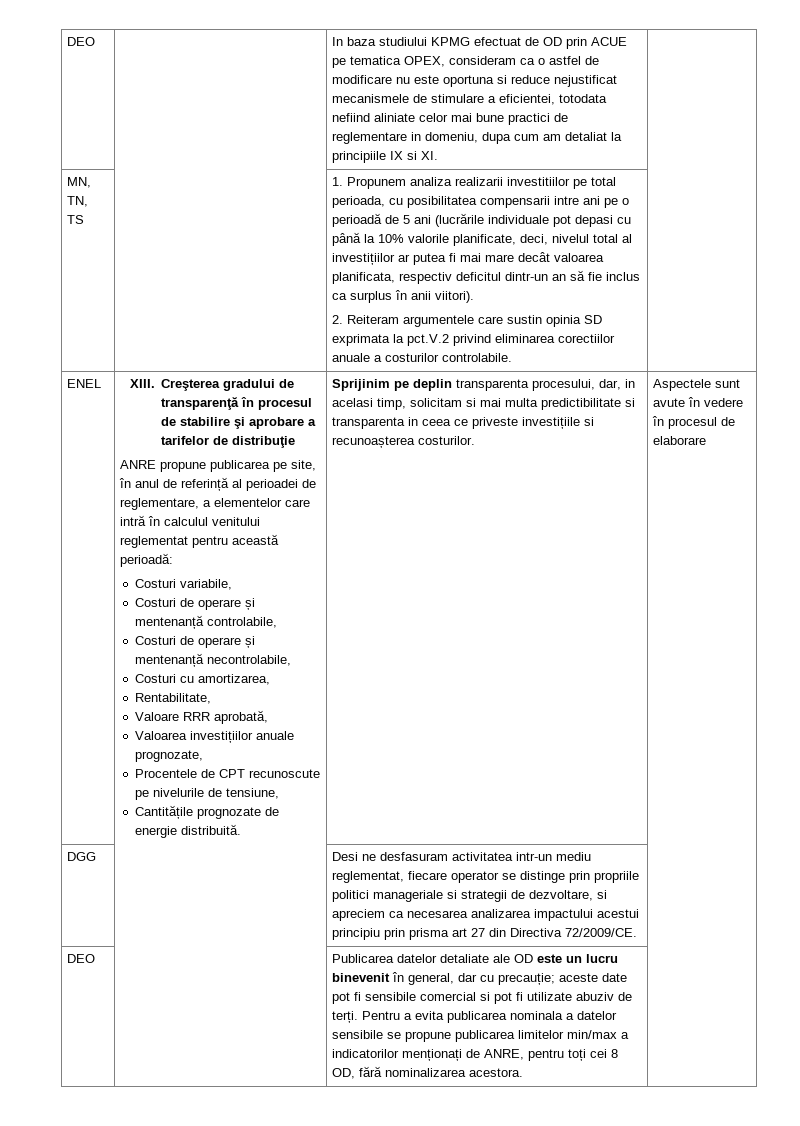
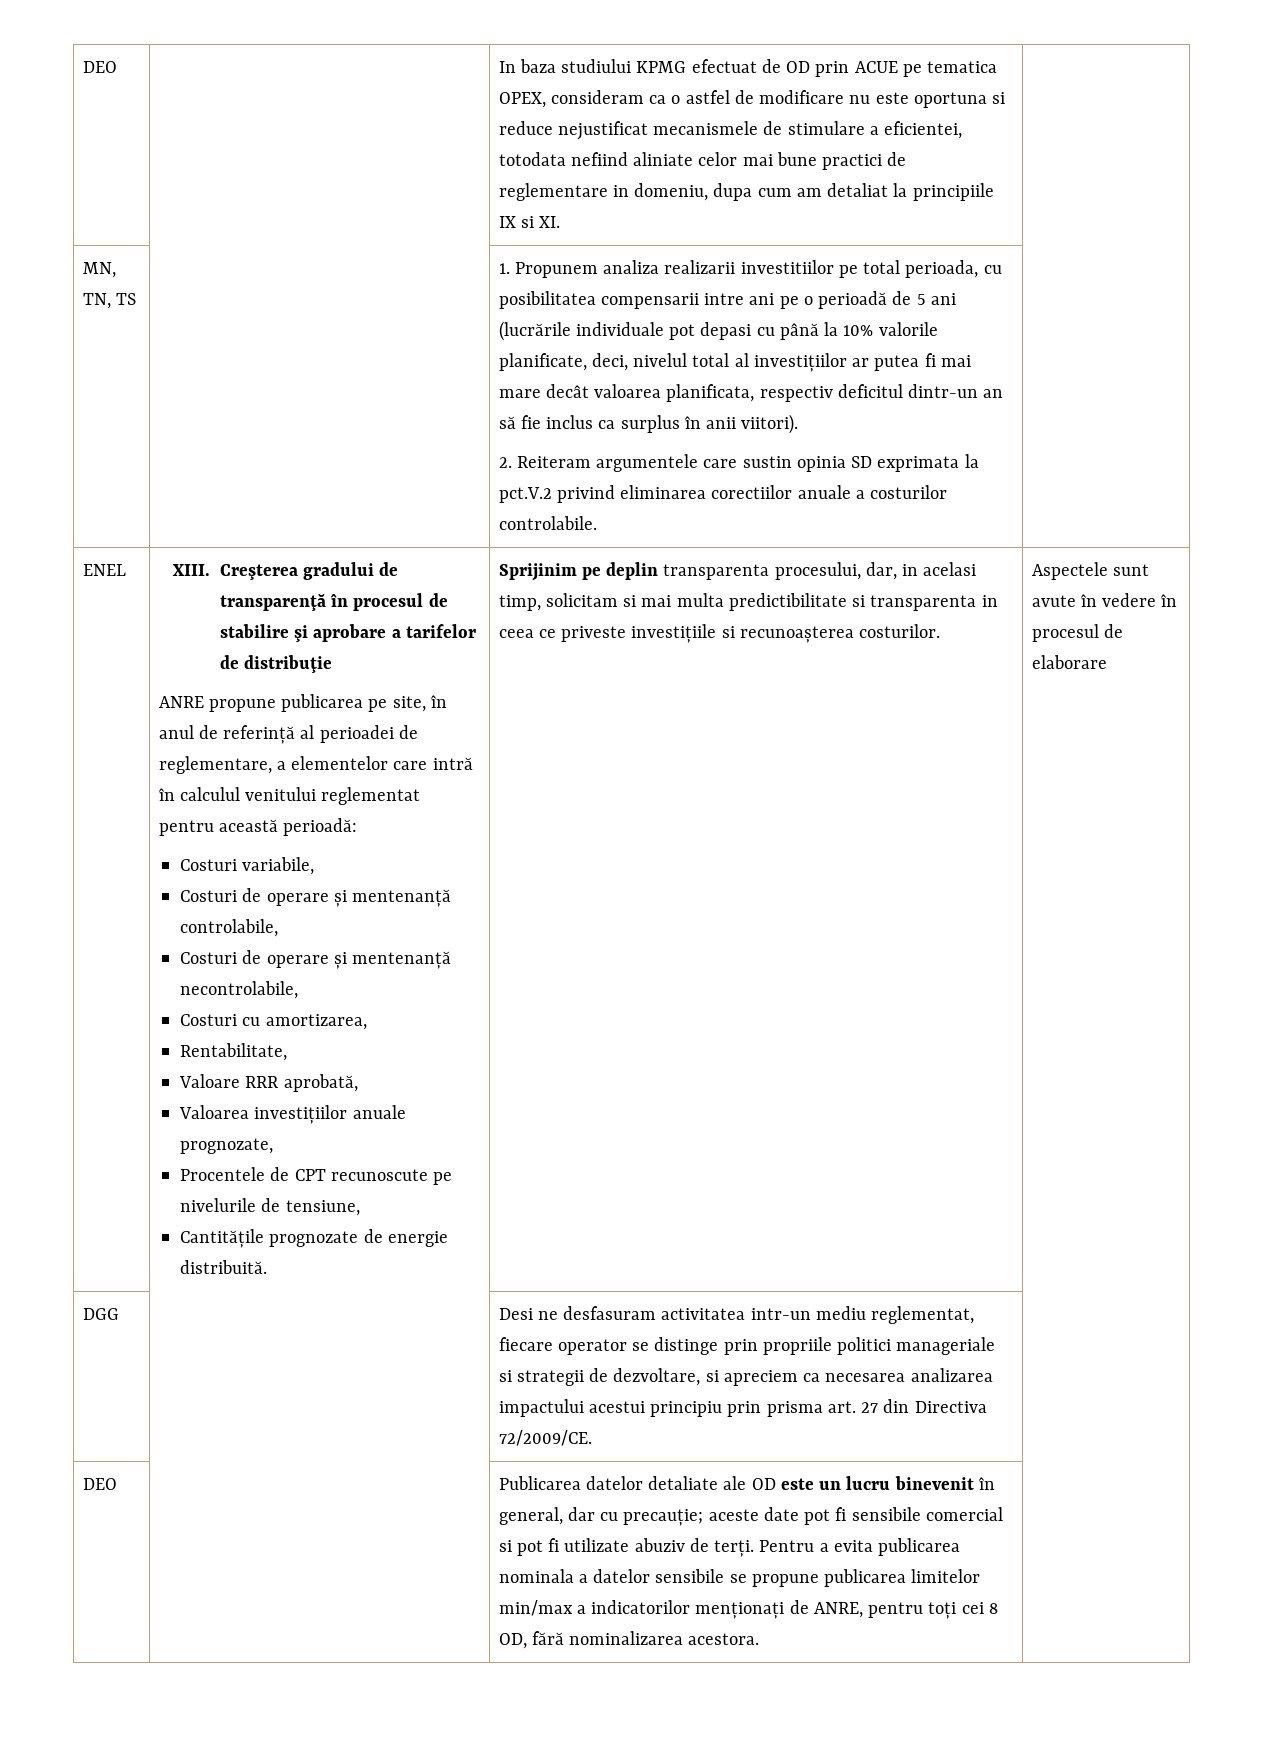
- DGG | | Desi ne desfasuram activitatea intr-un mediu reglementat, fiecare operator se distinge prin propriile politici manageriale si strategii de dezvoltare, si apreciem ca necesarea analizarea impactului acestui principiu prin prisma art 27 din Directiva 72/2009/CE. |
+ DGG | | Desi ne desfasuram activitatea intr-un mediu reglementat, fiecare operator se distinge prin propriile politici manageriale si strategii de dezvoltare, si apreciem ca necesarea analizarea impactului acestui principiu prin prisma art. 27 din Directiva 72/2009/CE. |

